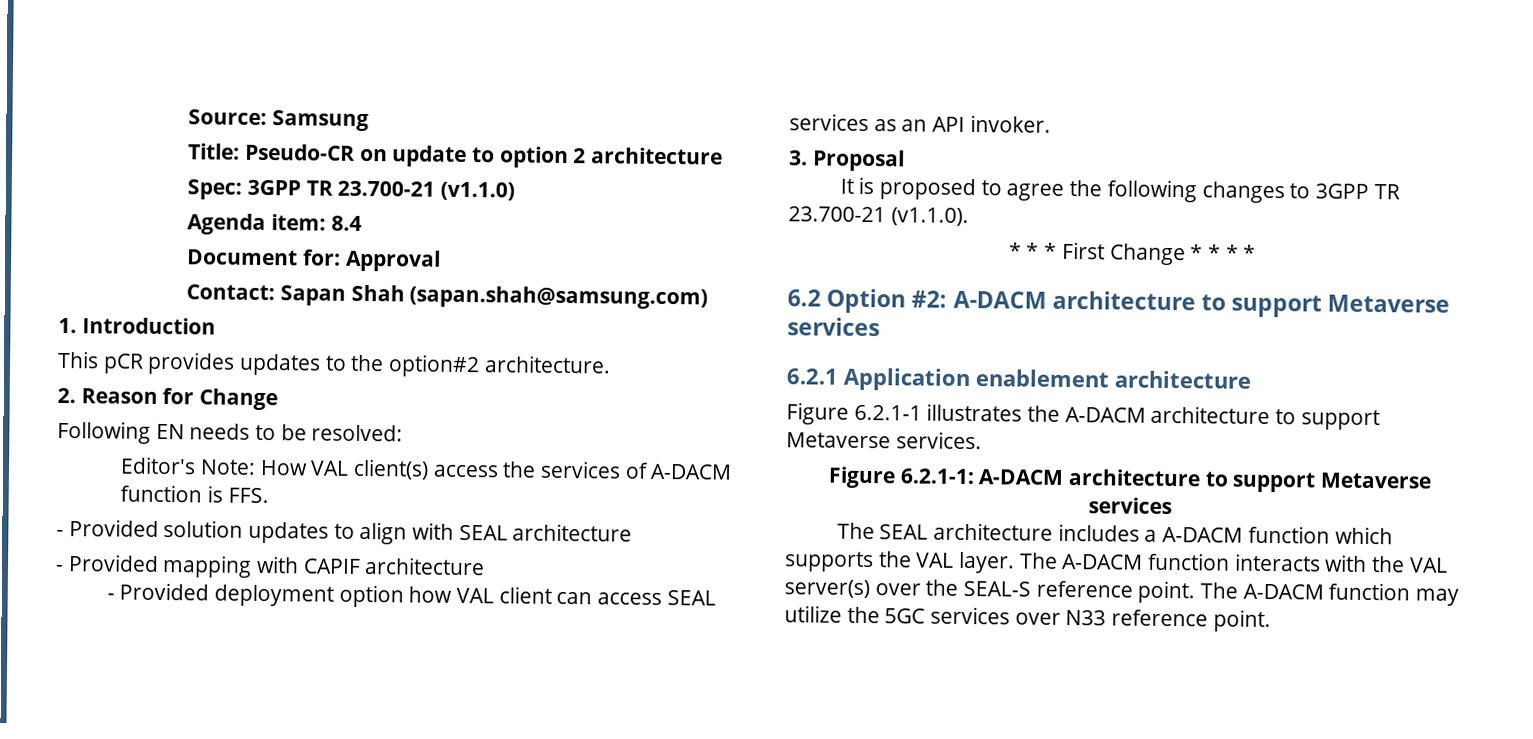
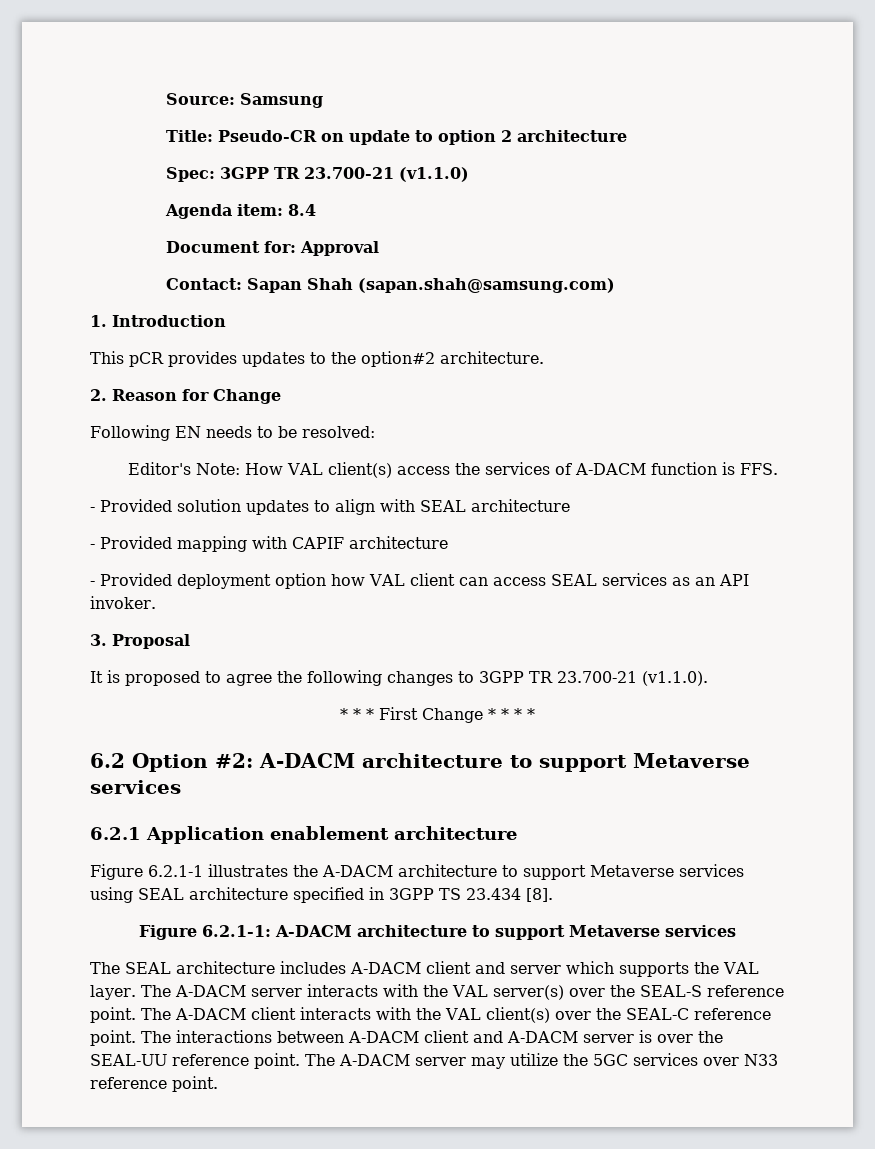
- Figure 6.2.1-1 illustrates the A-DACM architecture to support Metaverse services.
+ Figure 6.2.1-1 illustrates the A-DACM architecture to support Metaverse services using SEAL architecture specified in 3GPP TS 23.434 [8].
- The SEAL architecture includes a A-DACM function which supports the VAL layer.
+ The SEAL architecture includes A-DACM client and server which supports the VAL layer.
- The A-DACM function interacts with the VAL server(s) over the SEAL-S reference point.
+ The A-DACM server interacts with the VAL server(s) over the SEAL-S reference point.
- The A-DACM function may utilize the 5GC services over N33 reference point.
+ The A-DACM client interacts with the VAL client(s) over the SEAL-C reference point. The interactions between A-DACM client and A-DACM server is over the SEAL-UU reference point. The A-DACM server may utilize the 5GC services over N33 reference point.

